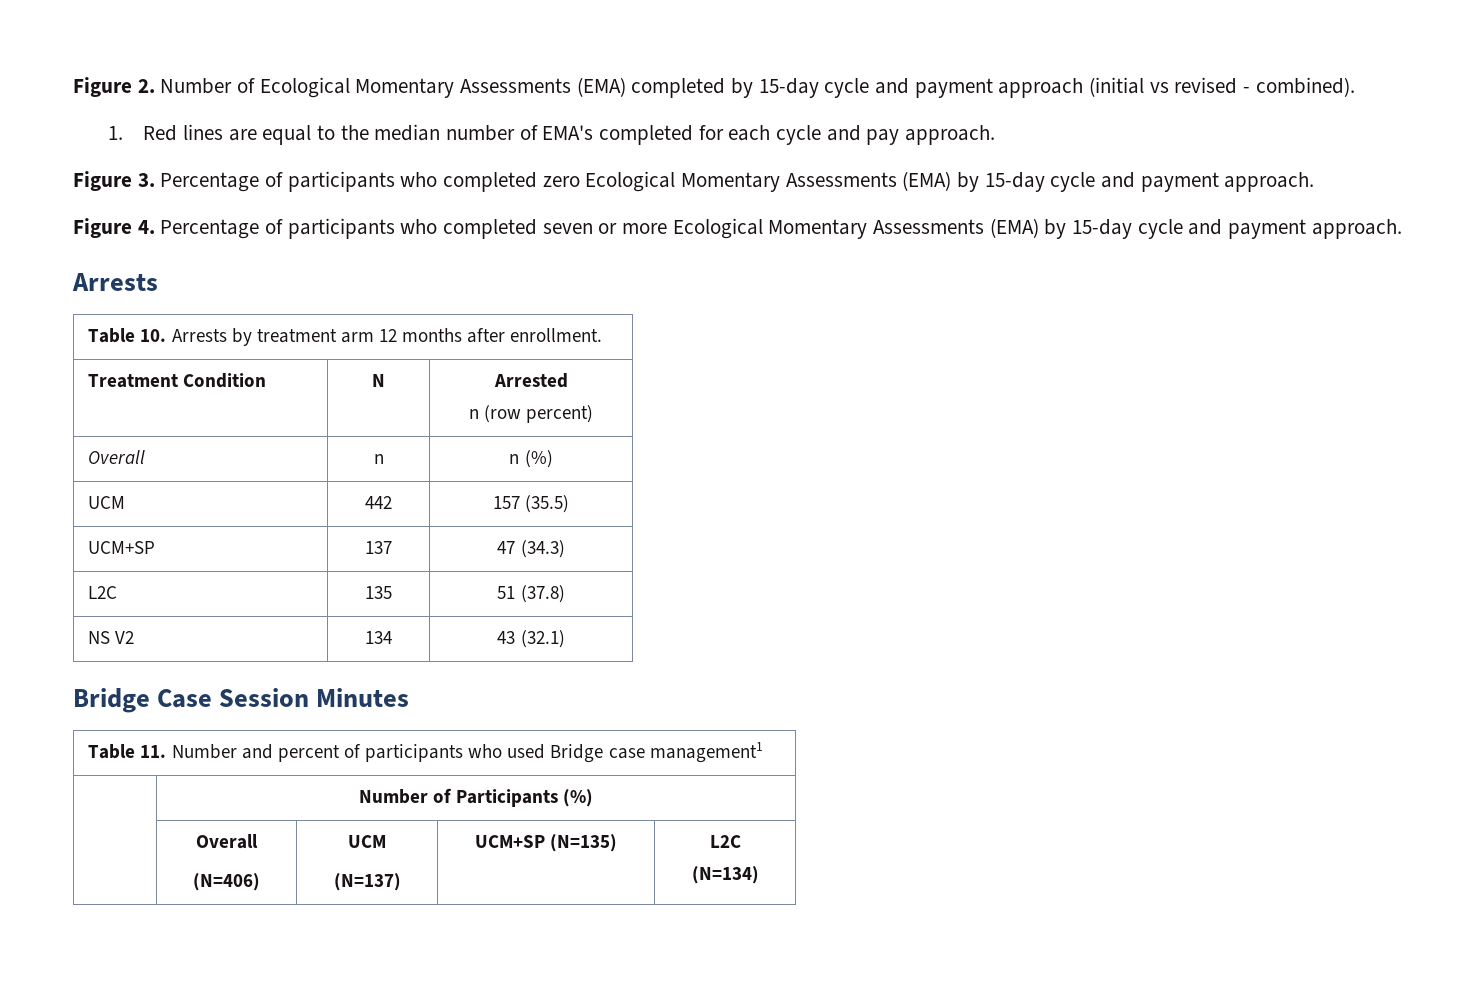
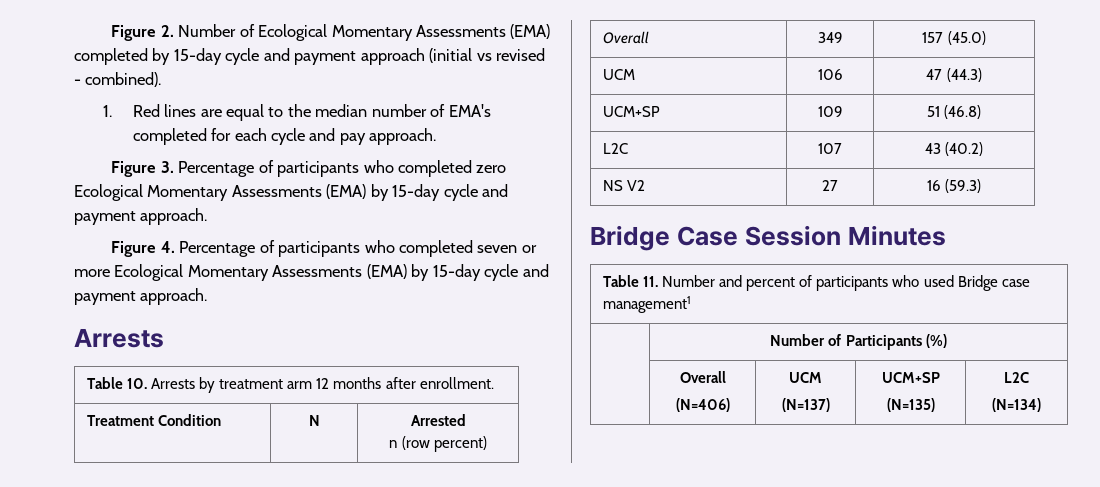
- Overall | n | n (%)
- UCM | 442 | 157 (35.5)
- UCM+SP | 137 | 47 (34.3)
- L2C | 135 | 51 (37.8)
+ Overall | 349 | 157 (45.0)
+ UCM | 106 | 47 (44.3)
+ UCM+SP | 109 | 51 (46.8)
+ L2C | 107 | 43 (40.2)
- NS V2 | 134 | 43 (32.1)
+ NS V2 | 27 | 16 (59.3)
  | Overall
  (N=406) | UCM
- (N=137) | UCM+SP (N=135) | L2C
+ (N=137) | UCM+SP
+ (N=135) | L2C

